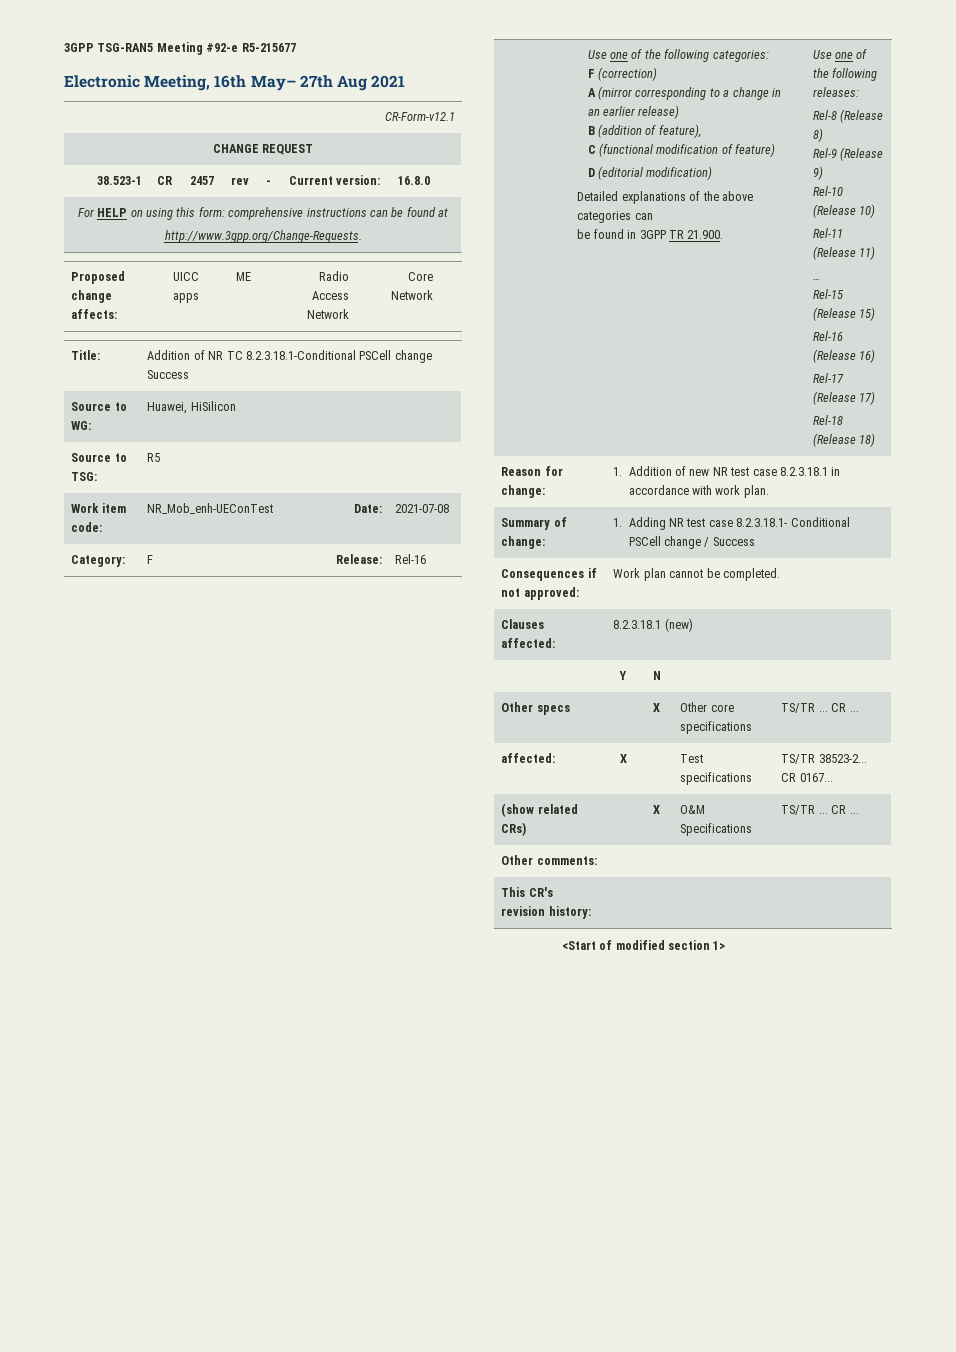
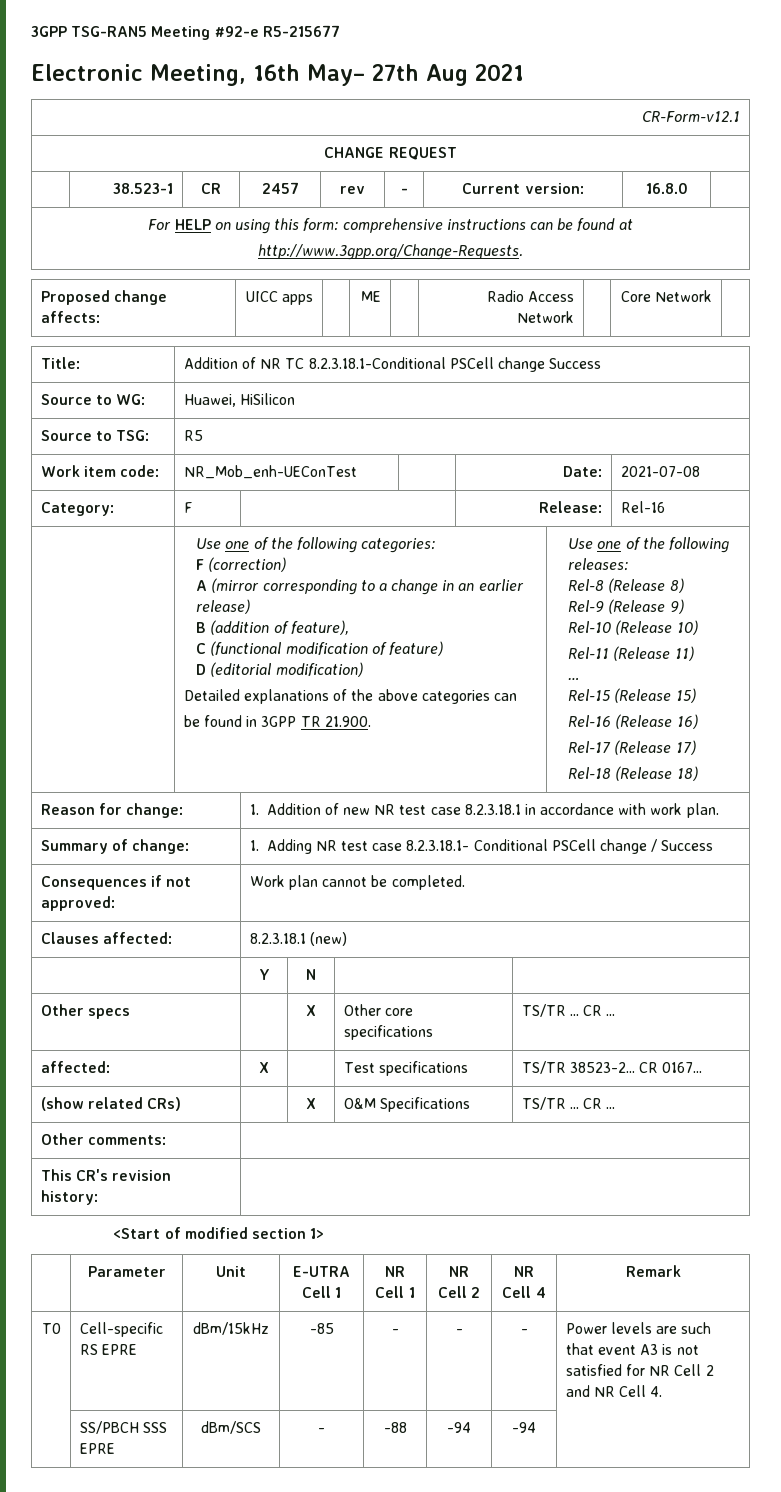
+ | Parameter | Unit | E-UTRA Cell 1 | NR Cell 1 | NR Cell 2 | NR Cell 4 | Remark
+ T0 | Cell-specific RS EPRE | dBm/15kHz | -85 | - | - | - | Power levels are such that event A3 is not satisfied for NR Cell 2 and NR Cell 4.
+ | SS/PBCH SSS EPRE | dBm/SCS | - | -88 | -94 | -94 |

